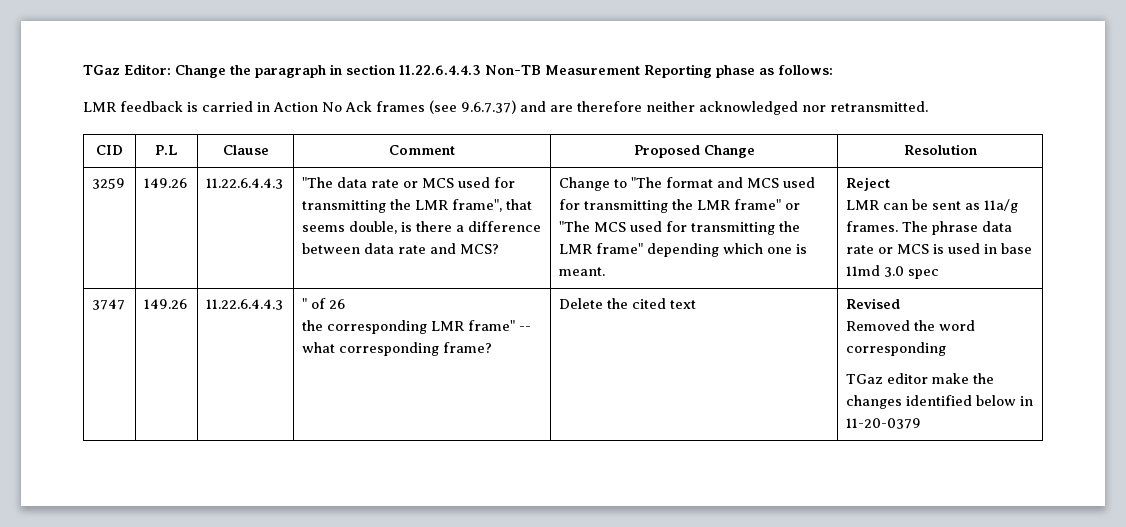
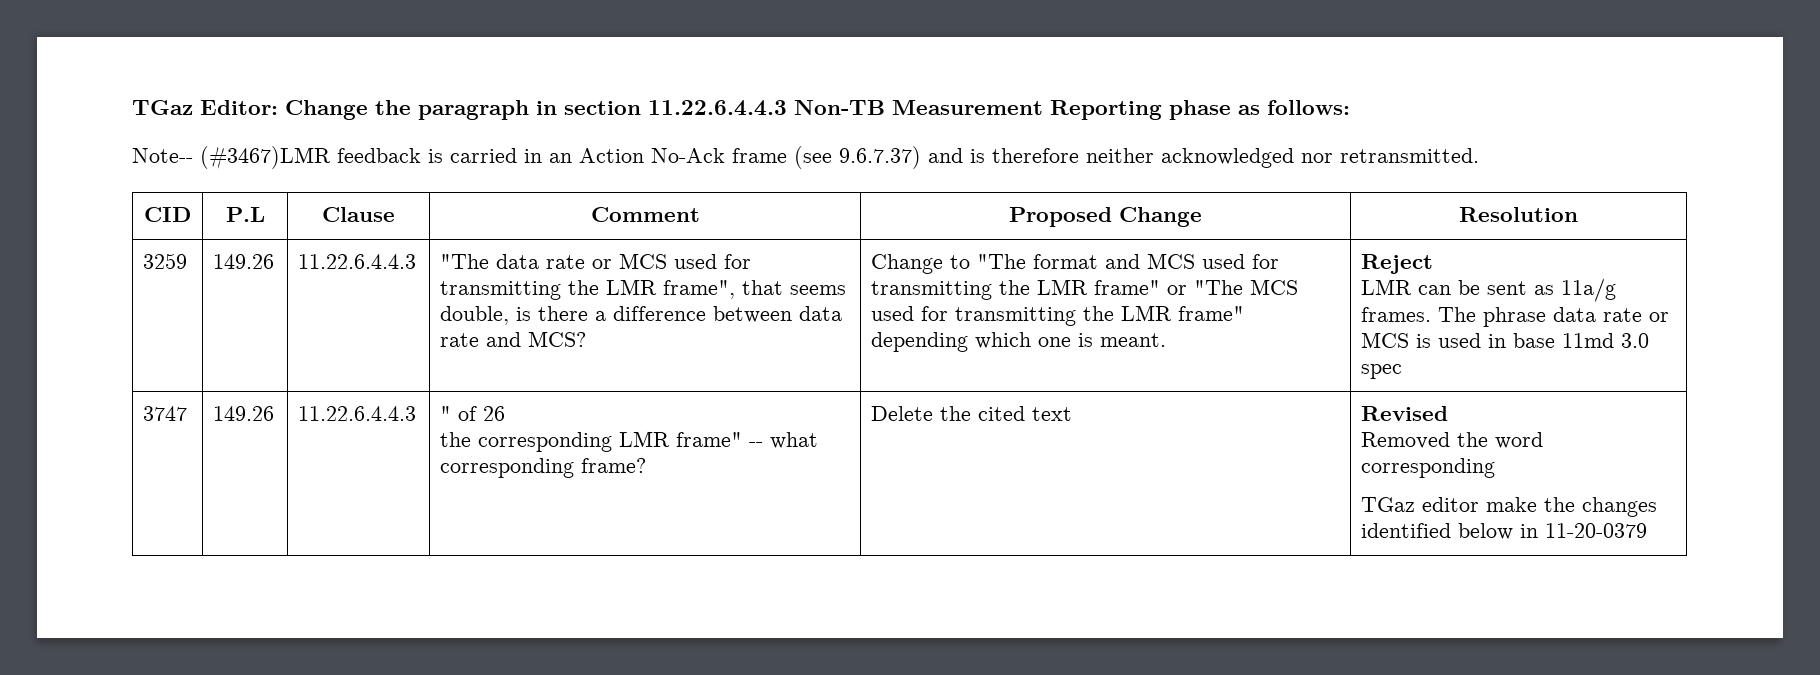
- LMR feedback is carried in Action No Ack frames (see 9.6.7.37) and are therefore neither acknowledged nor retransmitted.
+ Note-- (#3467)LMR feedback is carried in an Action No-Ack frame (see 9.6.7.37) and is therefore neither acknowledged nor retransmitted.

